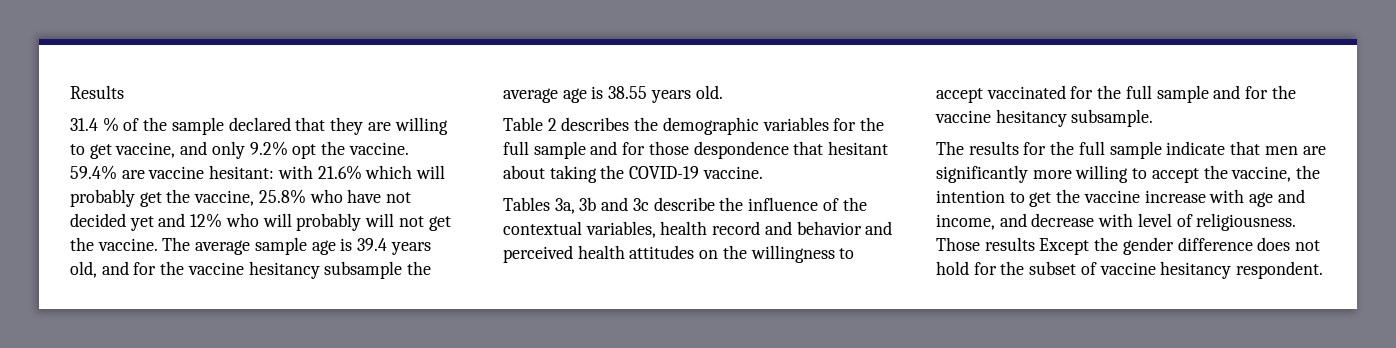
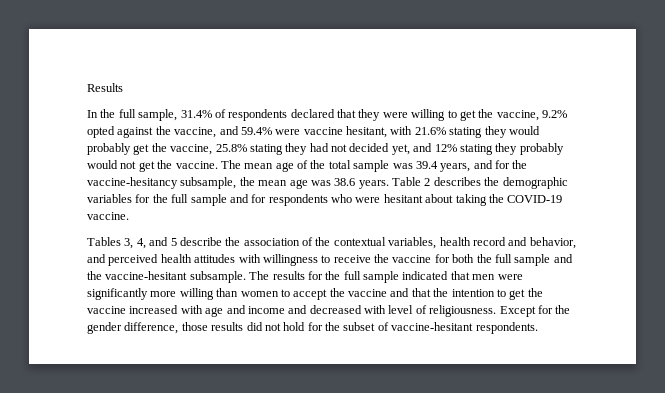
- 31.4 % of the sample declared that they are willing to get vaccine, and only 9.2% opt the vaccine. 59.4% are vaccine hesitant: with 21.6% which will probably get the vaccine, 25.8% who have not decided yet and 12% who will probably will not get the vaccine.
+ In the full sample, 31.4% of respondents declared that they were willing to get the vaccine, 9.2% opted against the vaccine, and 59.4% were vaccine hesitant, with 21.6% stating they would probably get the vaccine, 25.8% stating they had not decided yet, and 12% stating they probably would not get the vaccine.
- The average sample age is 39.4 years old, and for the vaccine hesitancy subsample the average age is 38.55 years old.
- Table 2 describes the demographic variables for the full sample and for those despondence that hesitant about taking the COVID-19 vaccine.
+ The mean age of the total sample was 39.4 years, and for the vaccine-hesitancy subsample, the mean age was 38.6 years. Table 2 describes the demographic variables for the full sample and for respondents who were hesitant about taking the COVID-19 vaccine.
- Tables 3a, 3b and 3c describe the influence of the contextual variables, health record and behavior and perceived health attitudes on the willingness to accept vaccinated for the full sample and for the vaccine hesitancy subsample.
- The results for the full sample indicate that men are significantly more willing to accept the vaccine, the intention to get the vaccine increase with age and income, and decrease with level of religiousness.
+ Tables 3, 4, and 5 describe the association of the contextual variables, health record and behavior, and perceived health attitudes with willingness to receive the vaccine for both the full sample and the vaccine-hesitant subsample. The results for the full sample indicated that men were significantly more willing than women to accept the vaccine and that the intention to get the vaccine increased with age and income and decreased with level of religiousness.
- Those results Except the gender difference does not hold for the subset of vaccine hesitancy respondent.
+ Except for the gender difference, those results did not hold for the subset of vaccine-hesitant respondents.

